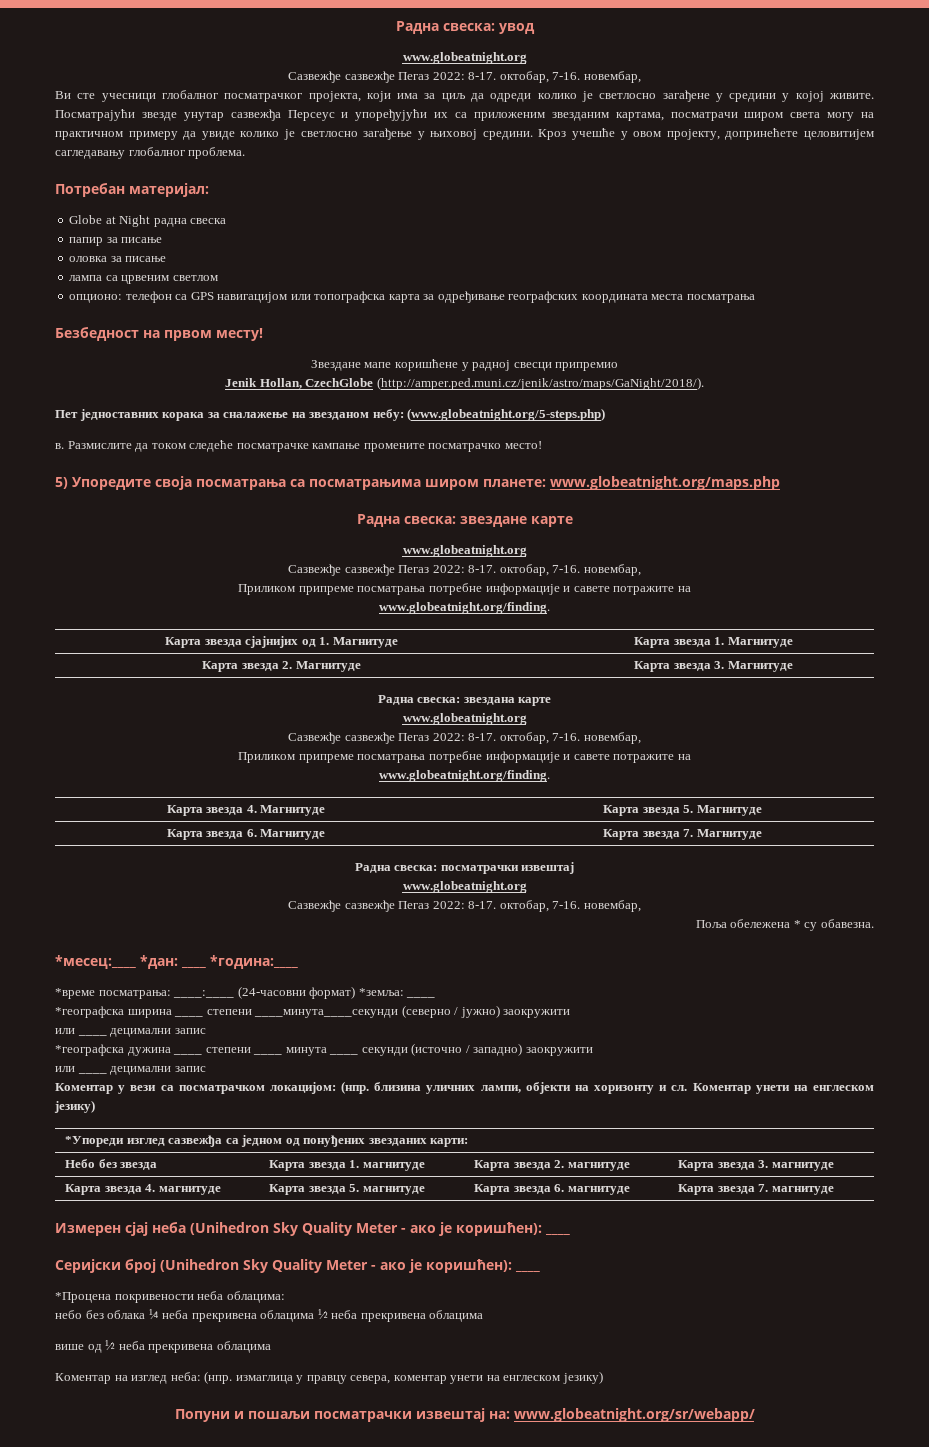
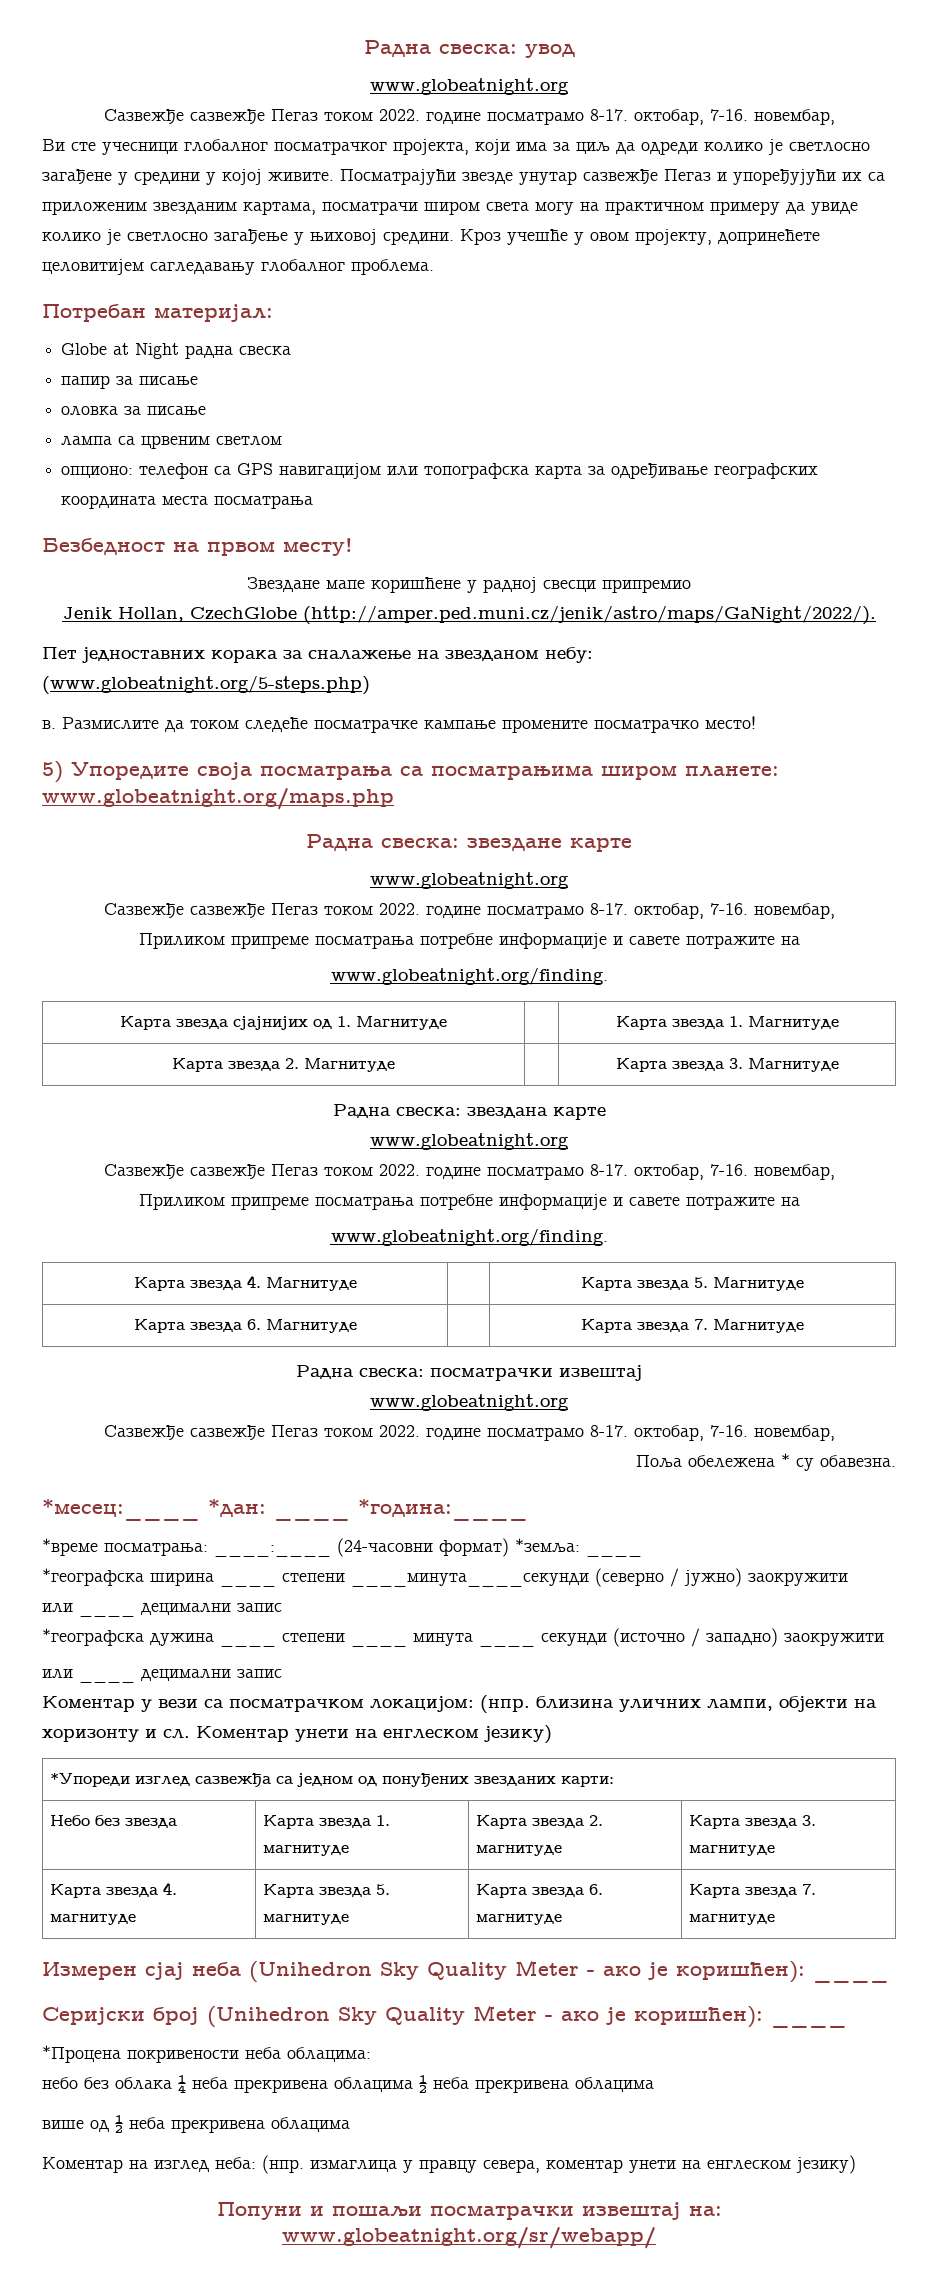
  Радна свеска: увод
  www.globeatnight.org
- Сазвежђе сазвежђе Пегаз 2022: 8-17. октобар, 7-16. новембар,
+ Сазвежђе сазвежђе Пегаз током 2022. године посматрамо 8-17. октобар, 7-16. новембар,
- Посматрајући звезде унутар сазвежђа Персеус и упоређујући их са приложеним звезданим картама, посматрачи широм света могу на практичном примеру да увиде колико је светлосно загађење у њиховој средини.
+ Посматрајући звезде унутар сазвежђе Пегаз и упоређујући их са приложеним звезданим картама, посматрачи широм света могу на практичном примеру да увиде колико је светлосно загађење у њиховој средини.
- Jenik Hollan, CzechGlobe (http://amper.ped.muni.cz/jenik/astro/maps/GaNight/2018/).
+ Jenik Hollan, CzechGlobe (http://amper.ped.muni.cz/jenik/astro/maps/GaNight/2022/).
  Радна свеска: звездане карте
  www.globeatnight.org
- Сазвежђе сазвежђе Пегаз 2022: 8-17. октобар, 7-16. новембар,
+ Сазвежђе сазвежђе Пегаз током 2022. године посматрамо 8-17. октобар, 7-16. новембар,
  Радна свеска: звездана карте
  www.globeatnight.org
- Сазвежђе сазвежђе Пегаз 2022: 8-17. октобар, 7-16. новембар,
+ Сазвежђе сазвежђе Пегаз током 2022. године посматрамо 8-17. октобар, 7-16. новембар,
  Радна свеска: посматрачки извештај
  www.globeatnight.org
- Сазвежђе сазвежђе Пегаз 2022: 8-17. октобар, 7-16. новембар,
+ Сазвежђе сазвежђе Пегаз током 2022. године посматрамо 8-17. октобар, 7-16. новембар,

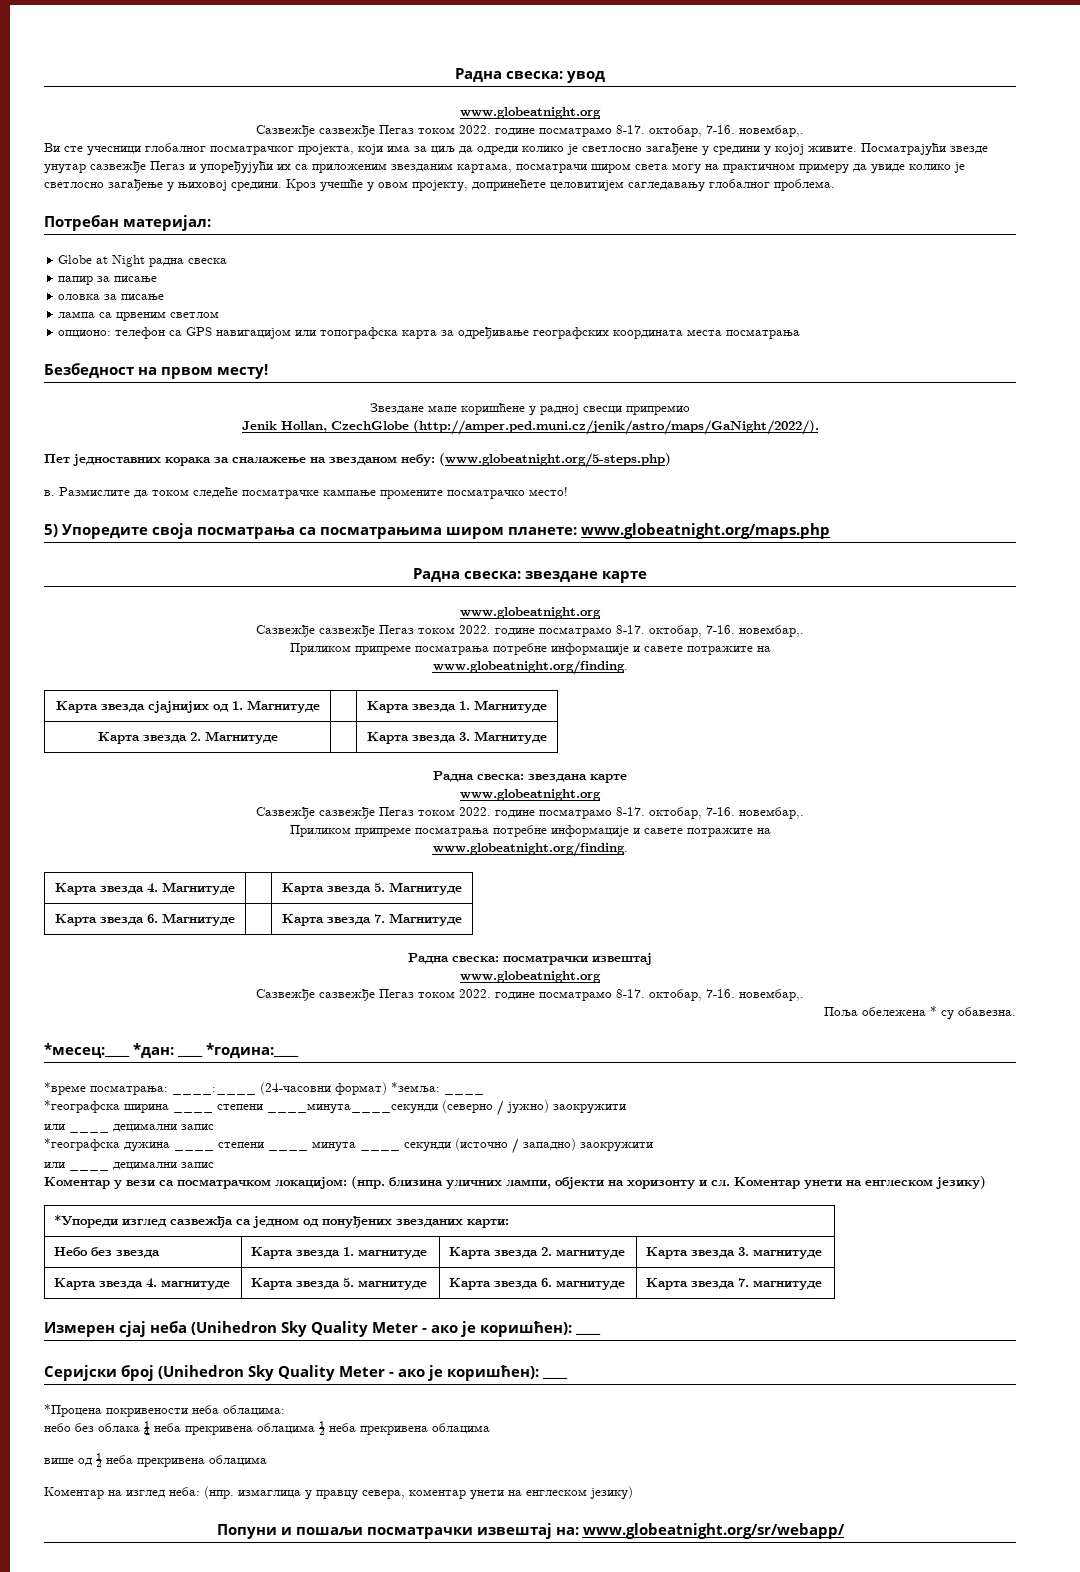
  Радна свеска: увод
  www.globeatnight.org
- Сазвежђе сазвежђе Пегаз током 2022. године посматрамо 8-17. октобар, 7-16. новембар,
+ Сазвежђе сазвежђе Пегаз током 2022. године посматрамо 8-17. октобар, 7-16. новембар,.
  Радна свеска: звездане карте
  www.globeatnight.org
- Сазвежђе сазвежђе Пегаз током 2022. године посматрамо 8-17. октобар, 7-16. новембар,
+ Сазвежђе сазвежђе Пегаз током 2022. године посматрамо 8-17. октобар, 7-16. новембар,.
  Радна свеска: звездана карте
  www.globeatnight.org
- Сазвежђе сазвежђе Пегаз током 2022. године посматрамо 8-17. октобар, 7-16. новембар,
+ Сазвежђе сазвежђе Пегаз током 2022. године посматрамо 8-17. октобар, 7-16. новембар,.
  Радна свеска: посматрачки извештај
  www.globeatnight.org
- Сазвежђе сазвежђе Пегаз током 2022. године посматрамо 8-17. октобар, 7-16. новембар,
+ Сазвежђе сазвежђе Пегаз током 2022. године посматрамо 8-17. октобар, 7-16. новембар,.

